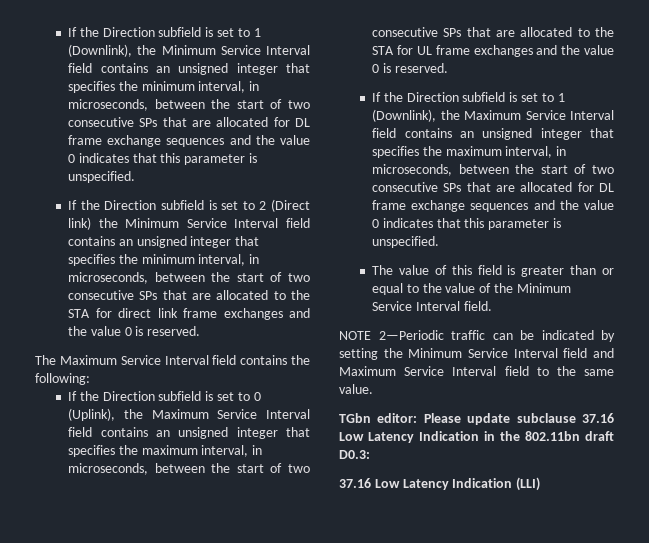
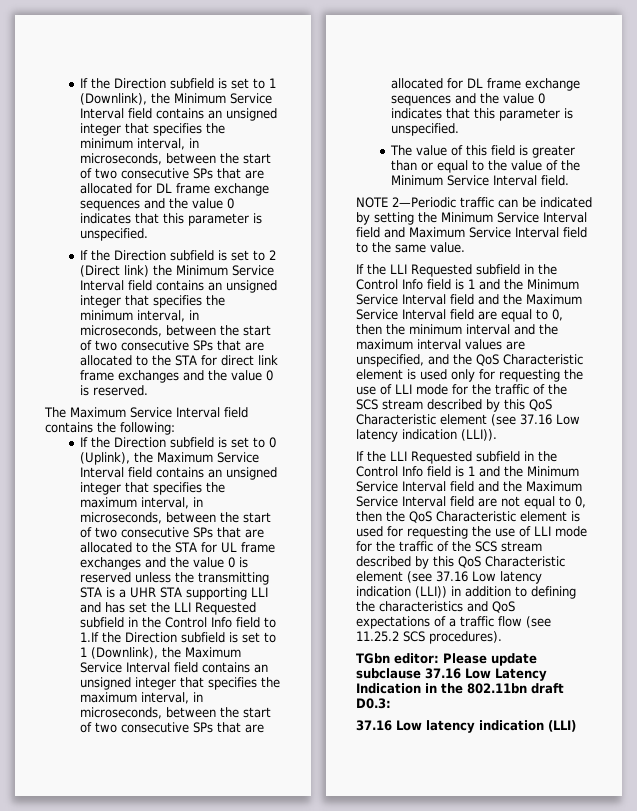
- If the Direction subfield is set to 0 (Uplink), the Maximum Service Interval field contains an unsigned integer that specifies the maximum interval, in microseconds, between the start of two consecutive SPs that are allocated to the STA for UL frame exchanges and the value 0 is reserved.
- If the Direction subfield is set to 1 (Downlink), the Maximum Service Interval field contains an unsigned integer that specifies the maximum interval, in microseconds, between the start of two consecutive SPs that are allocated for DL frame exchange sequences and the value 0 indicates that this parameter is unspecified.
+ If the Direction subfield is set to 0 (Uplink), the Maximum Service Interval field contains an unsigned integer that specifies the maximum interval, in microseconds, between the start of two consecutive SPs that are allocated to the STA for UL frame exchanges and the value 0 is reserved unless the transmitting STA is a UHR STA supporting LLI and has set the LLI Requested subfield in the Control Info field to 1.If the Direction subfield is set to 1 (Downlink), the Maximum Service Interval field contains an unsigned integer that specifies the maximum interval, in microseconds, between the start of two consecutive SPs that are allocated for DL frame exchange sequences and the value 0 indicates that this parameter is unspecified.
+ If the LLI Requested subfield in the Control Info field is 1 and the Minimum Service Interval field and the Maximum Service Interval field are equal to 0, then the minimum interval and the maximum interval values are unspecified, and the QoS Characteristic element is used only for requesting the use of LLI mode for the traffic of the SCS stream described by this QoS Characteristic element (see 37.16 Low latency indication (LLI)).
+ If the LLI Requested subfield in the Control Info field is 1 and the Minimum Service Interval field and the Maximum Service Interval field are not equal to 0, then the QoS Characteristic element is used for requesting the use of LLI mode for the traffic of the SCS stream described by this QoS Characteristic element (see 37.16 Low latency indication (LLI)) in addition to defining the characteristics and QoS expectations of a traffic flow (see 11.25.2 SCS procedures).
- 37.16 Low Latency Indication (LLI)
+ 37.16 Low latency indication (LLI)

